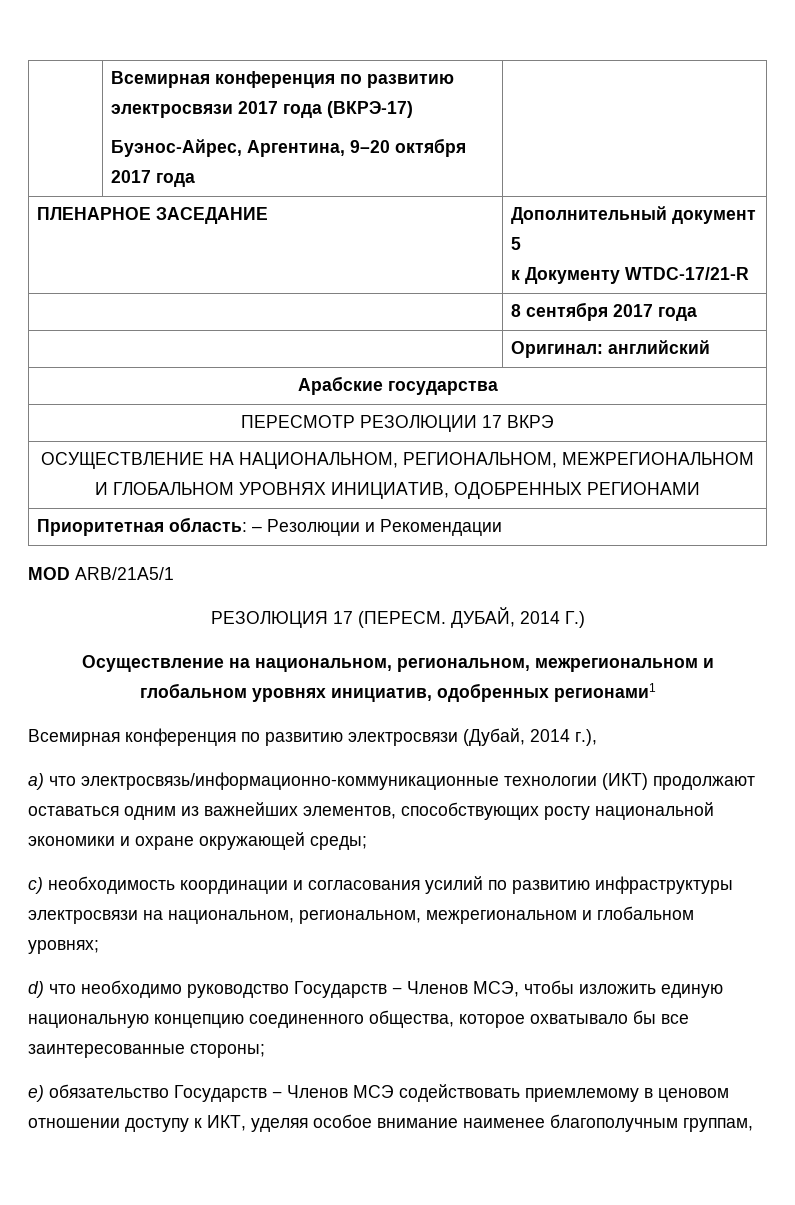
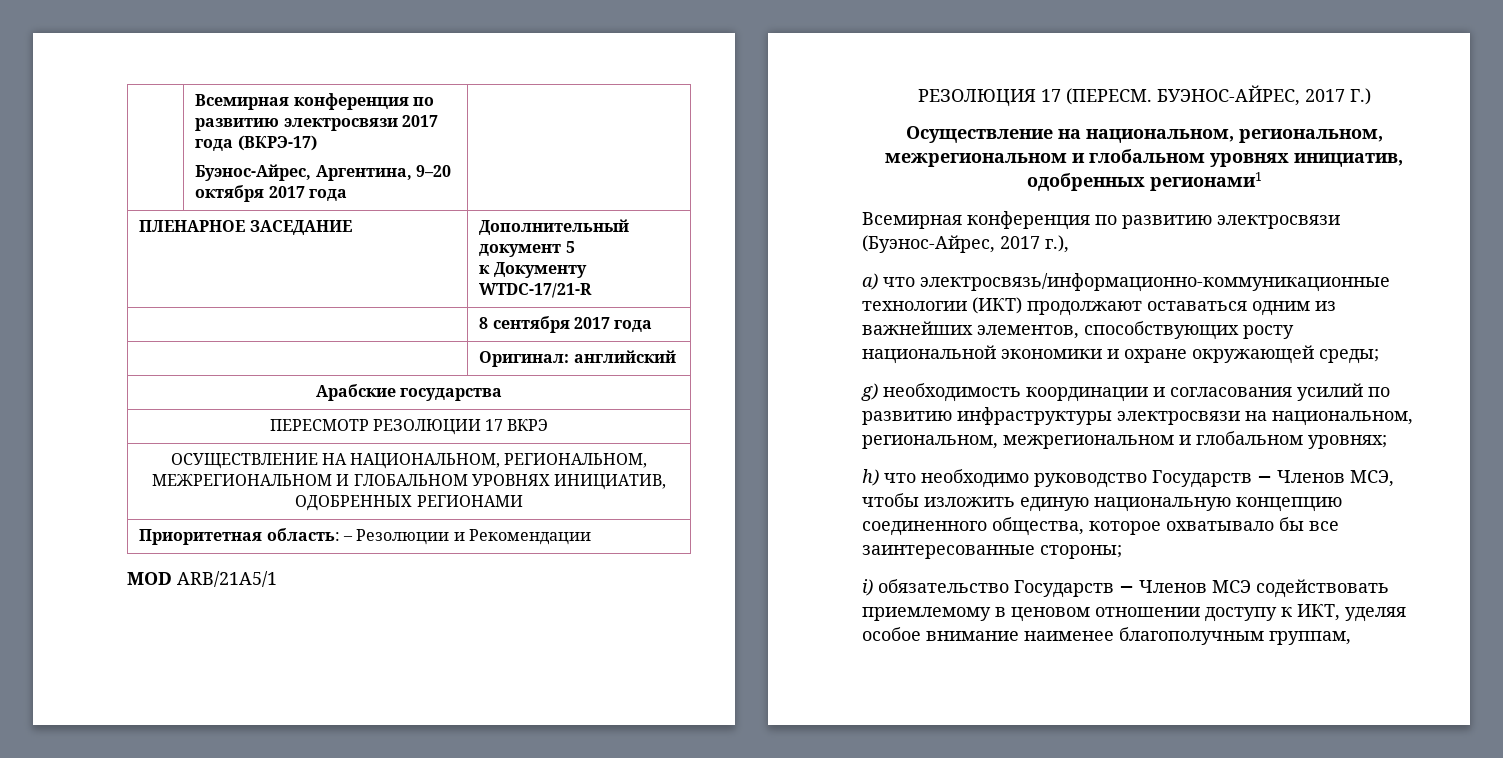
- ДУБАЙ, 2014 Г.)
+ БУЭНОС-АЙРЕС, 2017 Г.)
- Всемирная конференция по развитию электросвязи (Дубай, 2014 г.),
+ Всемирная конференция по развитию электросвязи (Буэнос-Айрес, 2017 г.),
- с) необходимость координации и согласования усилий по развитию инфраструктуры электросвязи на национальном, региональном, межрегиональном и глобальном уровнях;
+ g) необходимость координации и согласования усилий по развитию инфраструктуры электросвязи на национальном, региональном, межрегиональном и глобальном уровнях;
- d) что необходимо руководство Государств − Членов МСЭ, чтобы изложить единую национальную концепцию соединенного общества, которое охватывало бы все заинтересованные стороны;
+ h) что необходимо руководство Государств − Членов МСЭ, чтобы изложить единую национальную концепцию соединенного общества, которое охватывало бы все заинтересованные стороны;
- e) обязательство Государств − Членов МСЭ содействовать приемлемому в ценовом отношении доступу к ИКТ, уделяя особое внимание наименее благополучным группам,
+ i) обязательство Государств − Членов МСЭ содействовать приемлемому в ценовом отношении доступу к ИКТ, уделяя особое внимание наименее благополучным группам,

